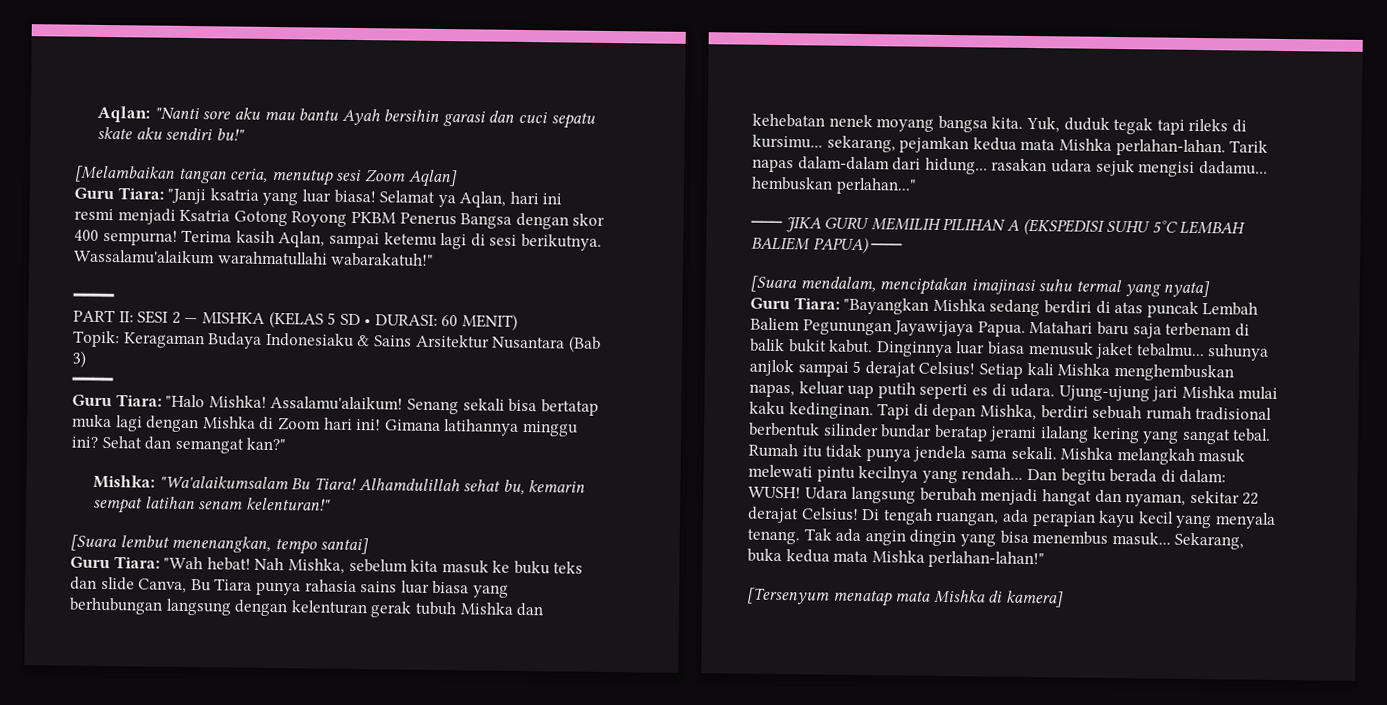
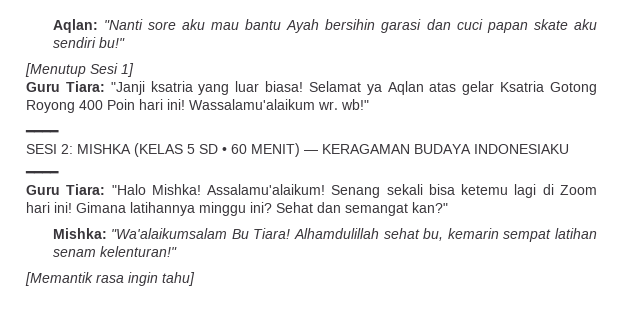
- Aqlan: "Nanti sore aku mau bantu Ayah bersihin garasi dan cuci sepatu skate aku sendiri bu!"
+ Aqlan: "Nanti sore aku mau bantu Ayah bersihin garasi dan cuci papan skate aku sendiri bu!"
- [Melambaikan tangan ceria, menutup sesi Zoom Aqlan]
+ [Menutup Sesi 1]
- Selamat ya Aqlan, hari ini resmi menjadi Ksatria Gotong Royong PKBM Penerus Bangsa dengan skor 400 sempurna! Terima kasih Aqlan, sampai ketemu lagi di sesi berikutnya. Wassalamu'alaikum warahmatullahi wabarakatuh!"
+ Selamat ya Aqlan atas gelar Ksatria Gotong Royong 400 Poin hari ini! Wassalamu'alaikum wr. wb!"
  ━━━━
- PART II: SESI 2 — MISHKA (KELAS 5 SD • DURASI: 60 MENIT)
- Topik: Keragaman Budaya Indonesiaku & Sains Arsitektur Nusantara (Bab 3)
+ SESI 2: MISHKA (KELAS 5 SD • 60 MENIT) — KERAGAMAN BUDAYA INDONESIAKU
- Senang sekali bisa bertatap muka lagi dengan Mishka di Zoom hari ini!
+ Senang sekali bisa ketemu lagi di Zoom hari ini!
- [Suara lembut menenangkan, tempo santai]
- Guru Tiara: "Wah hebat! Nah Mishka, sebelum kita masuk ke buku teks dan slide Canva, Bu Tiara punya rahasia sains luar biasa yang berhubungan langsung dengan kelenturan gerak tubuh Mishka dan kehebatan nenek moyang bangsa kita. Yuk, duduk tegak tapi rileks di kursimu... sekarang, pejamkan kedua mata Mishka perlahan-lahan. Tarik napas dalam-dalam dari hidung... rasakan udara sejuk mengisi dadamu... hembuskan perlahan..."
- ─── JIKA GURU MEMILIH PILIHAN A (EKSPEDISI SUHU 5°C LEMBAH BALIEM PAPUA) ───
- [Suara mendalam, menciptakan imajinasi suhu termal yang nyata]
- Guru Tiara: "Bayangkan Mishka sedang berdiri di atas puncak Lembah Baliem Pegunungan Jayawijaya Papua. Matahari baru saja terbenam di balik bukit kabut. Dinginnya luar biasa menusuk jaket tebalmu... suhunya anjlok sampai 5 derajat Celsius! Setiap kali Mishka menghembuskan napas, keluar uap putih seperti es di udara. Ujung-ujung jari Mishka mulai kaku kedinginan. Tapi di depan Mishka, berdiri sebuah rumah tradisional berbentuk silinder bundar beratap jerami ilalang kering yang sangat tebal. Rumah itu tidak punya jendela sama sekali. Mishka melangkah masuk melewati pintu kecilnya yang rendah... Dan begitu berada di dalam: WUSH! Udara langsung berubah menjadi hangat dan nyaman, sekitar 22 derajat Celsius! Di tengah ruangan, ada perapian kayu kecil yang menyala tenang. Tak ada angin dingin yang bisa menembus masuk... Sekarang, buka kedua mata Mishka perlahan-lahan!"
- [Tersenyum menatap mata Mishka di kamera]
+ [Memantik rasa ingin tahu]

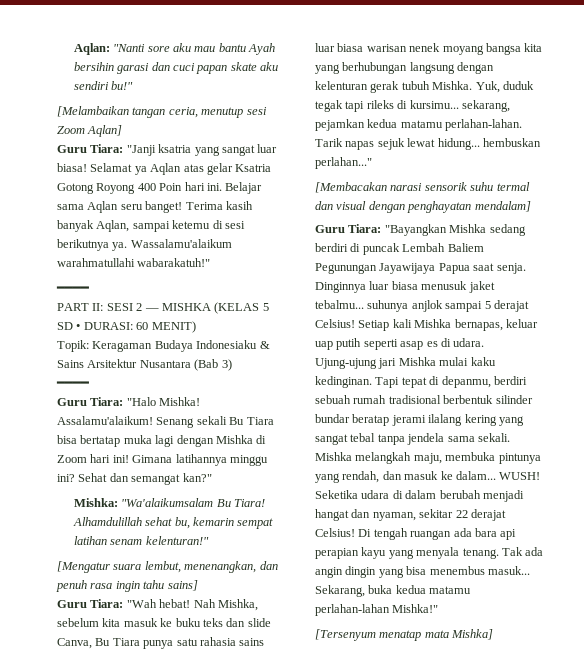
- [Menutup Sesi 1]
+ [Melambaikan tangan ceria, menutup sesi Zoom Aqlan]
- Guru Tiara: "Janji ksatria yang luar biasa!
+ Guru Tiara: "Janji ksatria yang sangat luar biasa!
- Selamat ya Aqlan atas gelar Ksatria Gotong Royong 400 Poin hari ini! Wassalamu'alaikum wr. wb!"
+ Selamat ya Aqlan atas gelar Ksatria Gotong Royong 400 Poin hari ini. Belajar sama Aqlan seru banget! Terima kasih banyak Aqlan, sampai ketemu di sesi berikutnya ya. Wassalamu'alaikum warahmatullahi wabarakatuh!"
  ━━━━
- SESI 2: MISHKA (KELAS 5 SD • 60 MENIT) — KERAGAMAN BUDAYA INDONESIAKU
+ PART II: SESI 2 — MISHKA (KELAS 5 SD • DURASI: 60 MENIT)
+ Topik: Keragaman Budaya Indonesiaku & Sains Arsitektur Nusantara (Bab 3)
- Senang sekali bisa ketemu lagi di Zoom hari ini!
+ Senang sekali Bu Tiara bisa bertatap muka lagi dengan Mishka di Zoom hari ini!
- [Memantik rasa ingin tahu]
+ [Mengatur suara lembut, menenangkan, dan penuh rasa ingin tahu sains]
+ Guru Tiara: "Wah hebat! Nah Mishka, sebelum kita masuk ke buku teks dan slide Canva, Bu Tiara punya satu rahasia sains luar biasa warisan nenek moyang bangsa kita yang berhubungan langsung dengan kelenturan gerak tubuh Mishka. Yuk, duduk tegak tapi rileks di kursimu... sekarang, pejamkan kedua matamu perlahan-lahan. Tarik napas sejuk lewat hidung... hembuskan perlahan..."
+ [Membacakan narasi sensorik suhu termal dan visual dengan penghayatan mendalam]
+ Guru Tiara: "Bayangkan Mishka sedang berdiri di puncak Lembah Baliem Pegunungan Jayawijaya Papua saat senja. Dinginnya luar biasa menusuk jaket tebalmu... suhunya anjlok sampai 5 derajat Celsius! Setiap kali Mishka bernapas, keluar uap putih seperti asap es di udara. Ujung-ujung jari Mishka mulai kaku kedinginan. Tapi tepat di depanmu, berdiri sebuah rumah tradisional berbentuk silinder bundar beratap jerami ilalang kering yang sangat tebal tanpa jendela sama sekali. Mishka melangkah maju, membuka pintunya yang rendah, dan masuk ke dalam... WUSH! Seketika udara di dalam berubah menjadi hangat dan nyaman, sekitar 22 derajat Celsius! Di tengah ruangan ada bara api perapian kayu yang menyala tenang. Tak ada angin dingin yang bisa menembus masuk... Sekarang, buka kedua matamu perlahan-lahan Mishka!"
+ [Tersenyum menatap mata Mishka]

